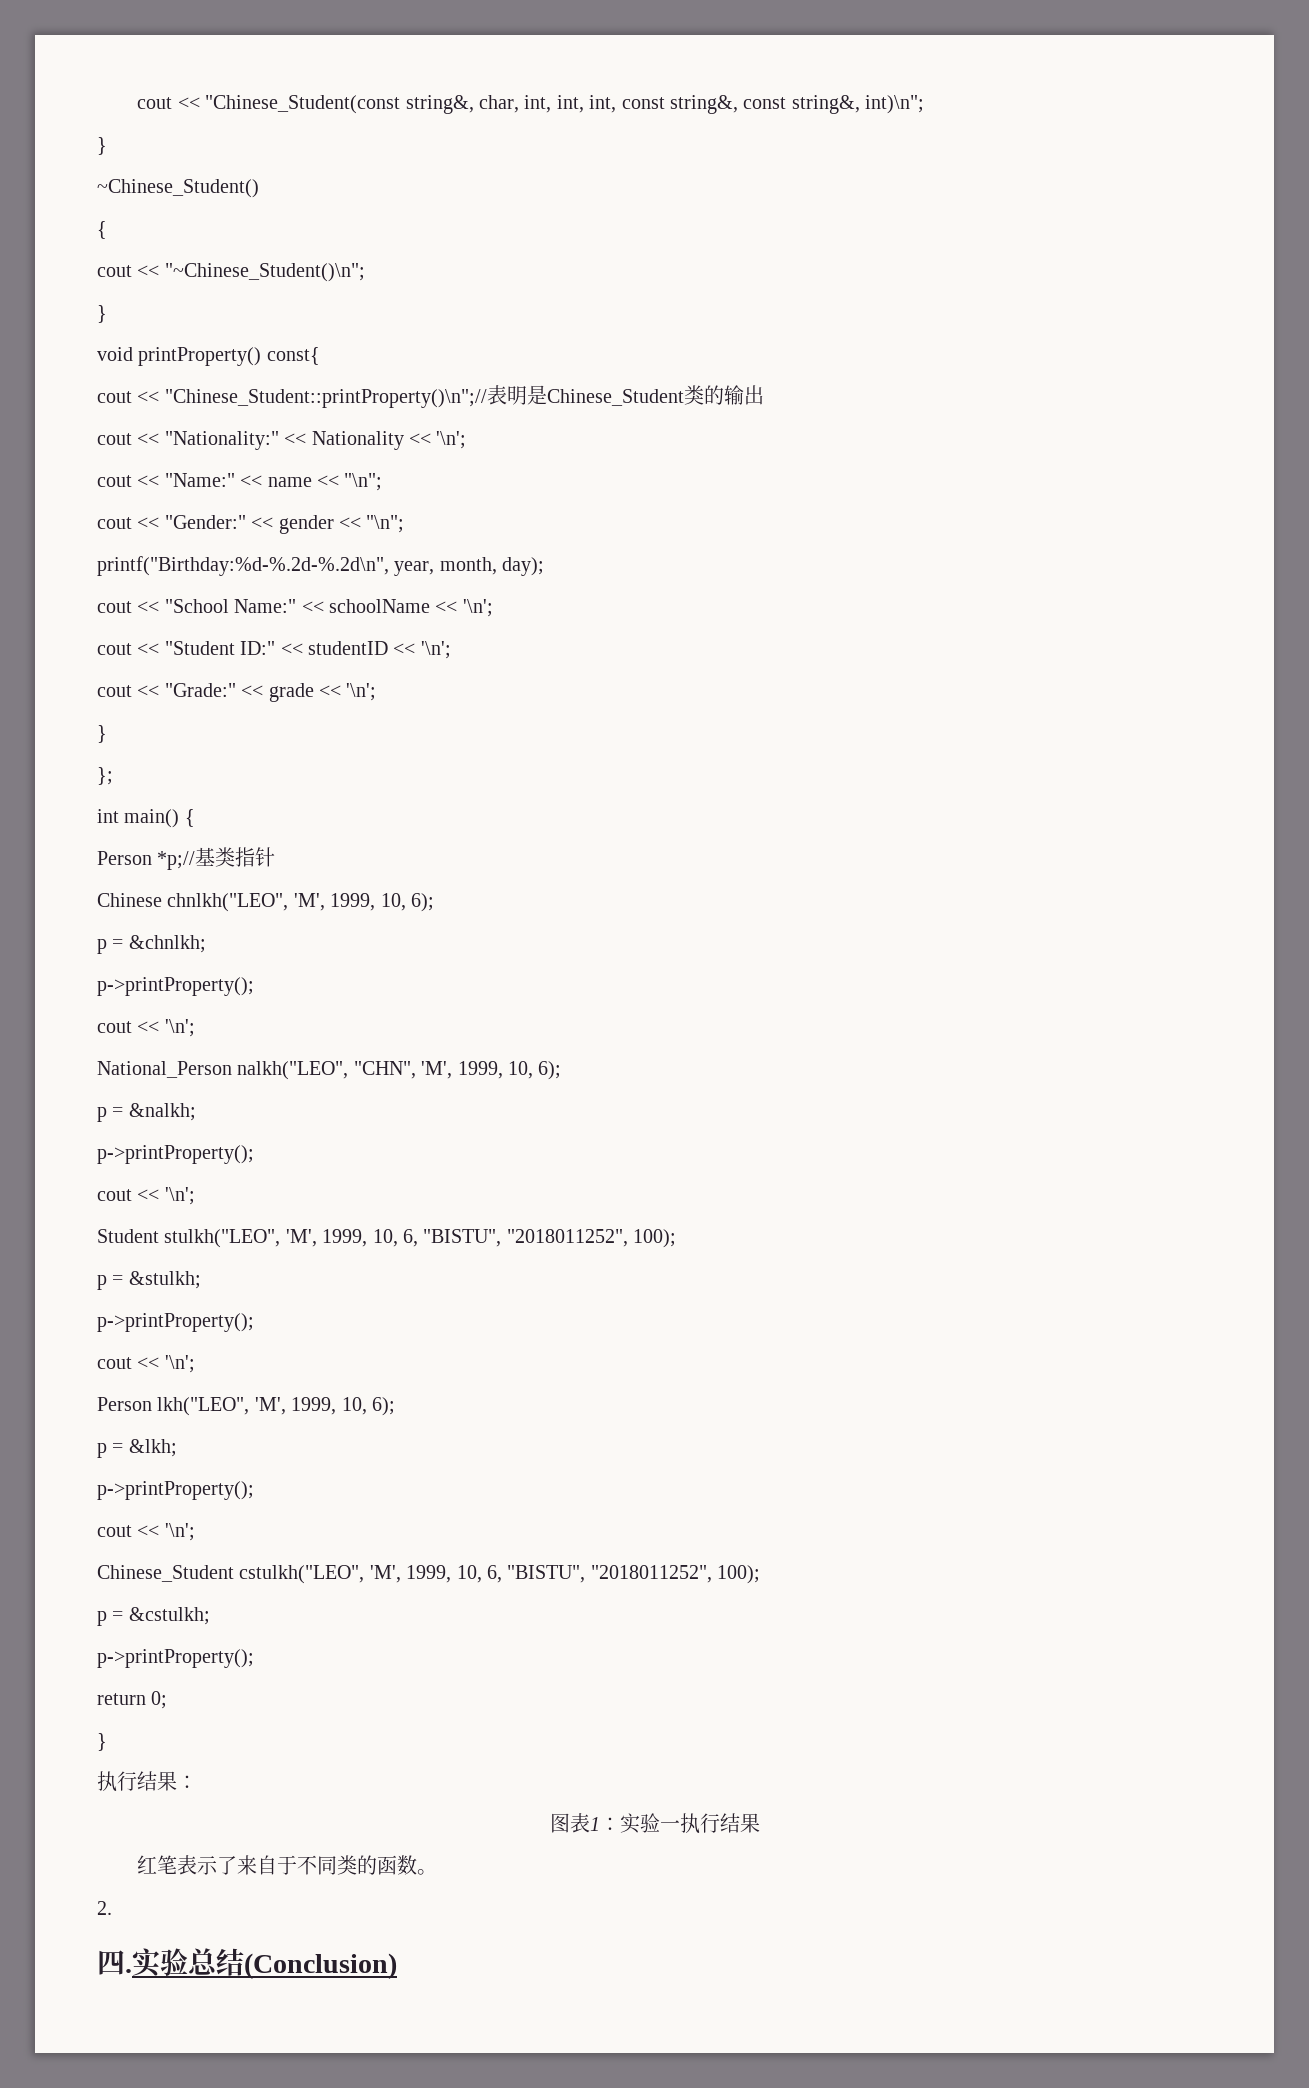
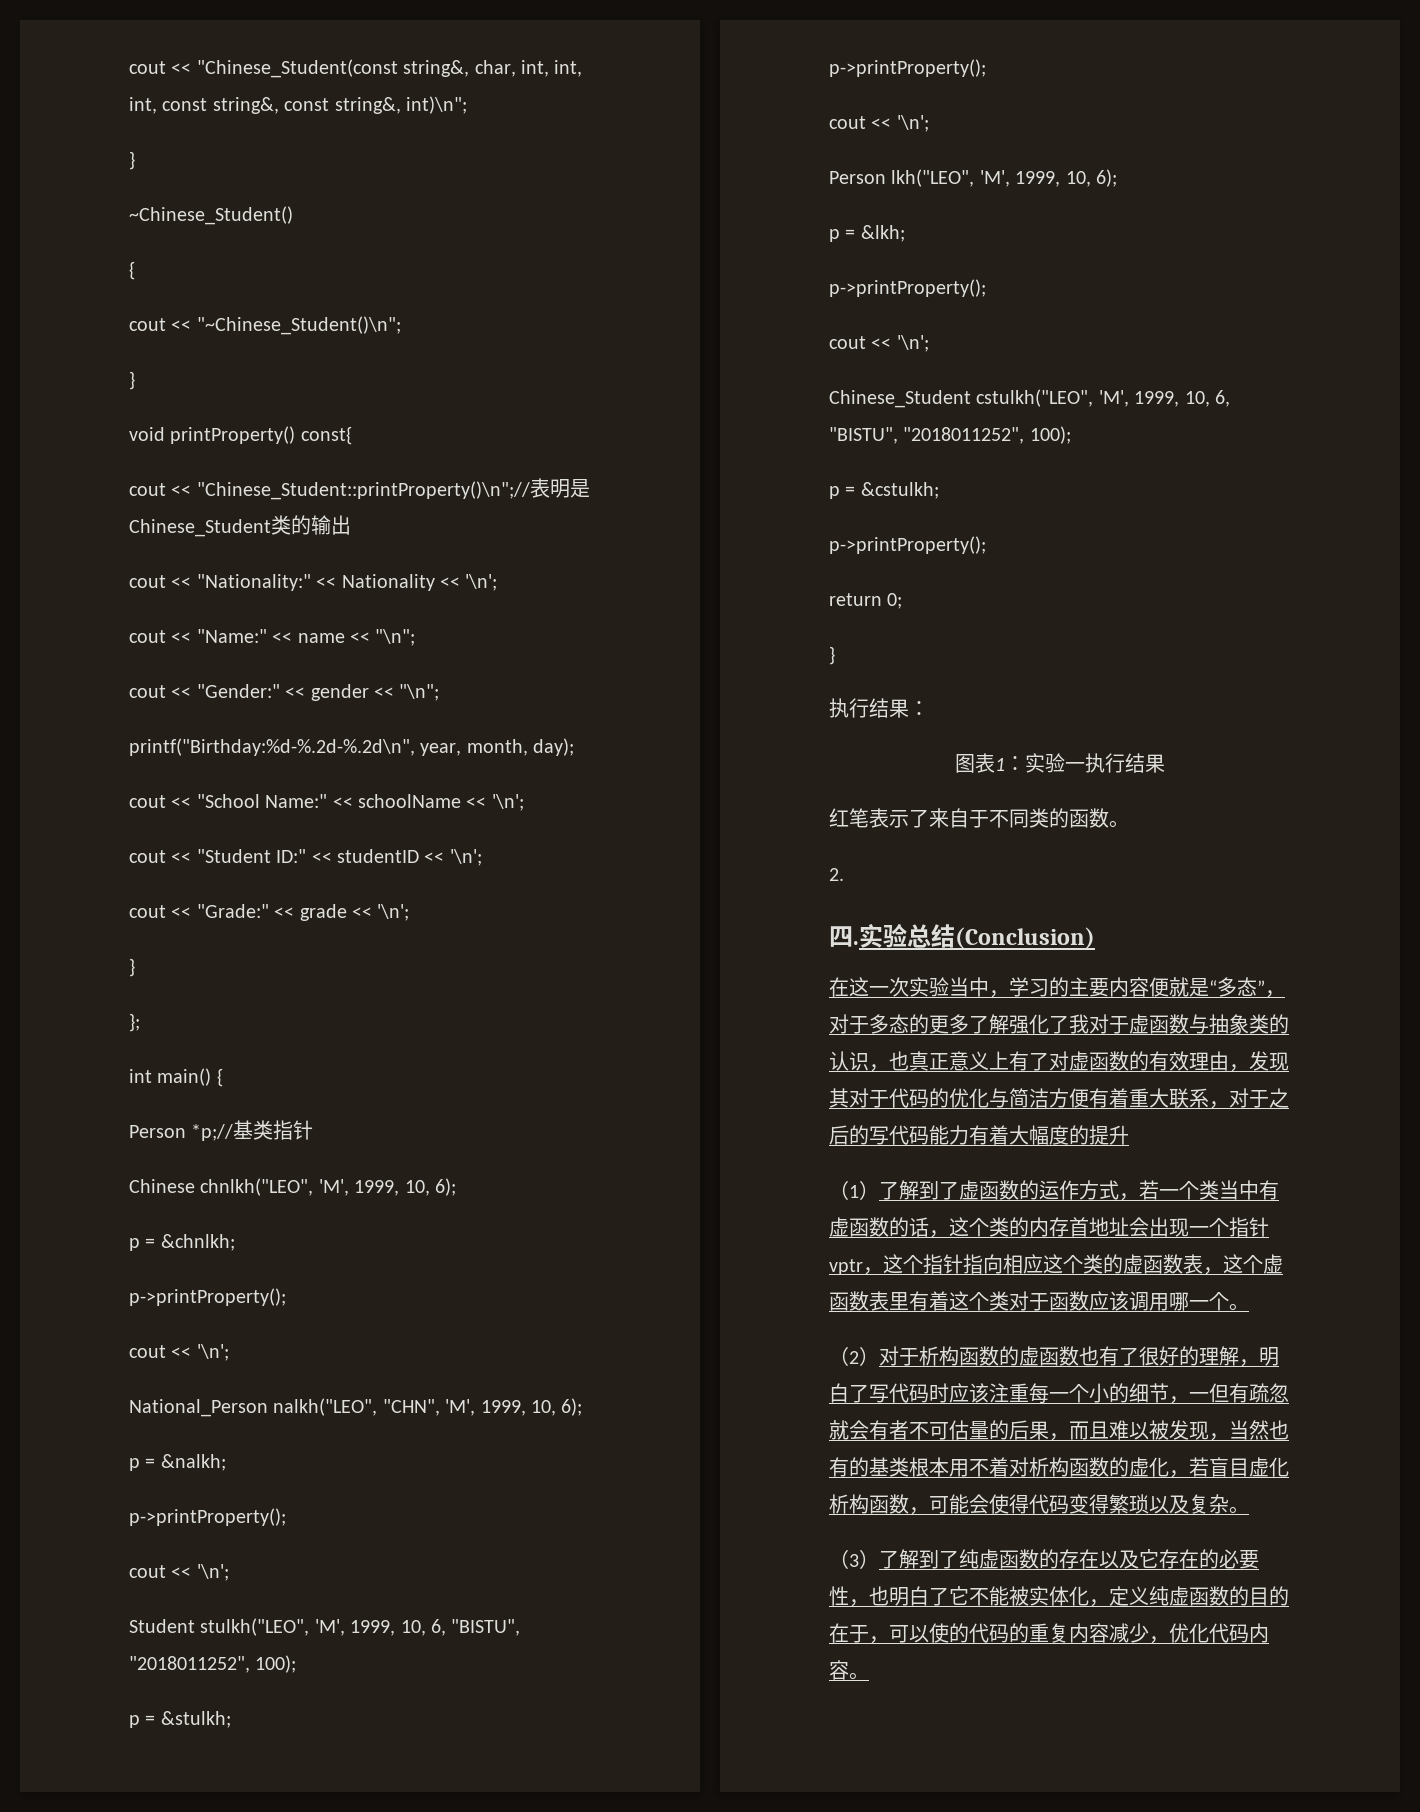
+ 在这一次实验当中，学习的主要内容便就是“多态”，对于多态的更多了解强化了我对于虚函数与抽象类的认识，也真正意义上有了对虚函数的有效理由，发现其对于代码的优化与简洁方便有着重大联系，对于之后的写代码能力有着大幅度的提升
+ （1）了解到了虚函数的运作方式，若一个类当中有虚函数的话，这个类的内存首地址会出现一个指针vptr，这个指针指向相应这个类的虚函数表，这个虚函数表里有着这个类对于函数应该调用哪一个。
+ （2）对于析构函数的虚函数也有了很好的理解，明白了写代码时应该注重每一个小的细节，一但有疏忽就会有者不可估量的后果，而且难以被发现，当然也有的基类根本用不着对析构函数的虚化，若盲目虚化析构函数，可能会使得代码变得繁琐以及复杂。
+ （3）了解到了纯虚函数的存在以及它存在的必要性，也明白了它不能被实体化，定义纯虚函数的目的在于，可以使的代码的重复内容减少，优化代码内容。

